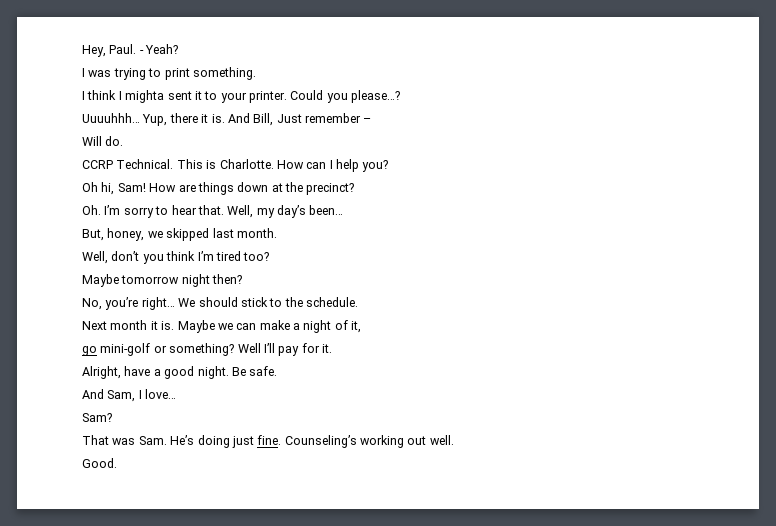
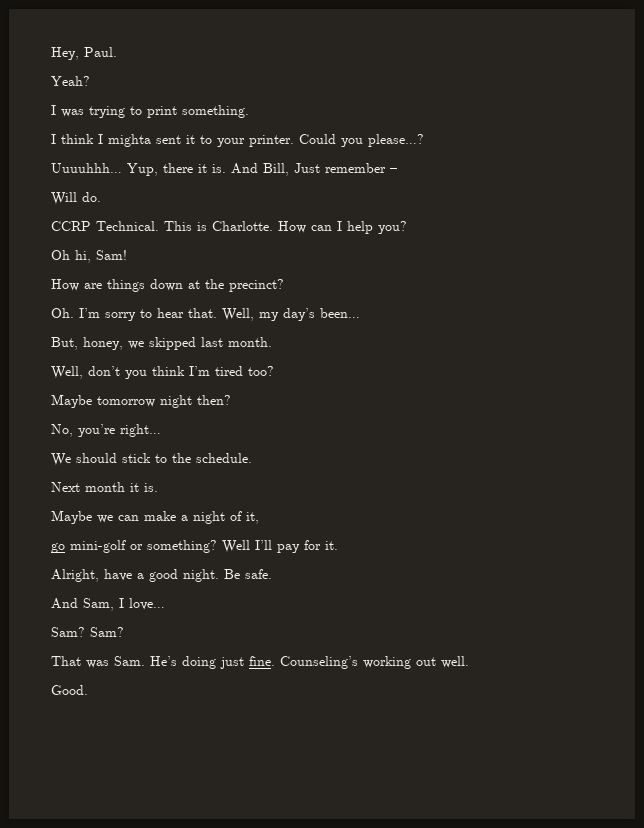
- Hey, Paul. - Yeah?
+ Hey, Paul.
+ Yeah?
- Oh hi, Sam! How are things down at the precinct?
+ Oh hi, Sam!
+ How are things down at the precinct?
- No, you’re right… We should stick to the schedule.
+ No, you’re right…
+ We should stick to the schedule.
- Next month it is. Maybe we can make a night of it,
+ Next month it is.
+ Maybe we can make a night of it,
- Sam?
+ Sam? Sam?

